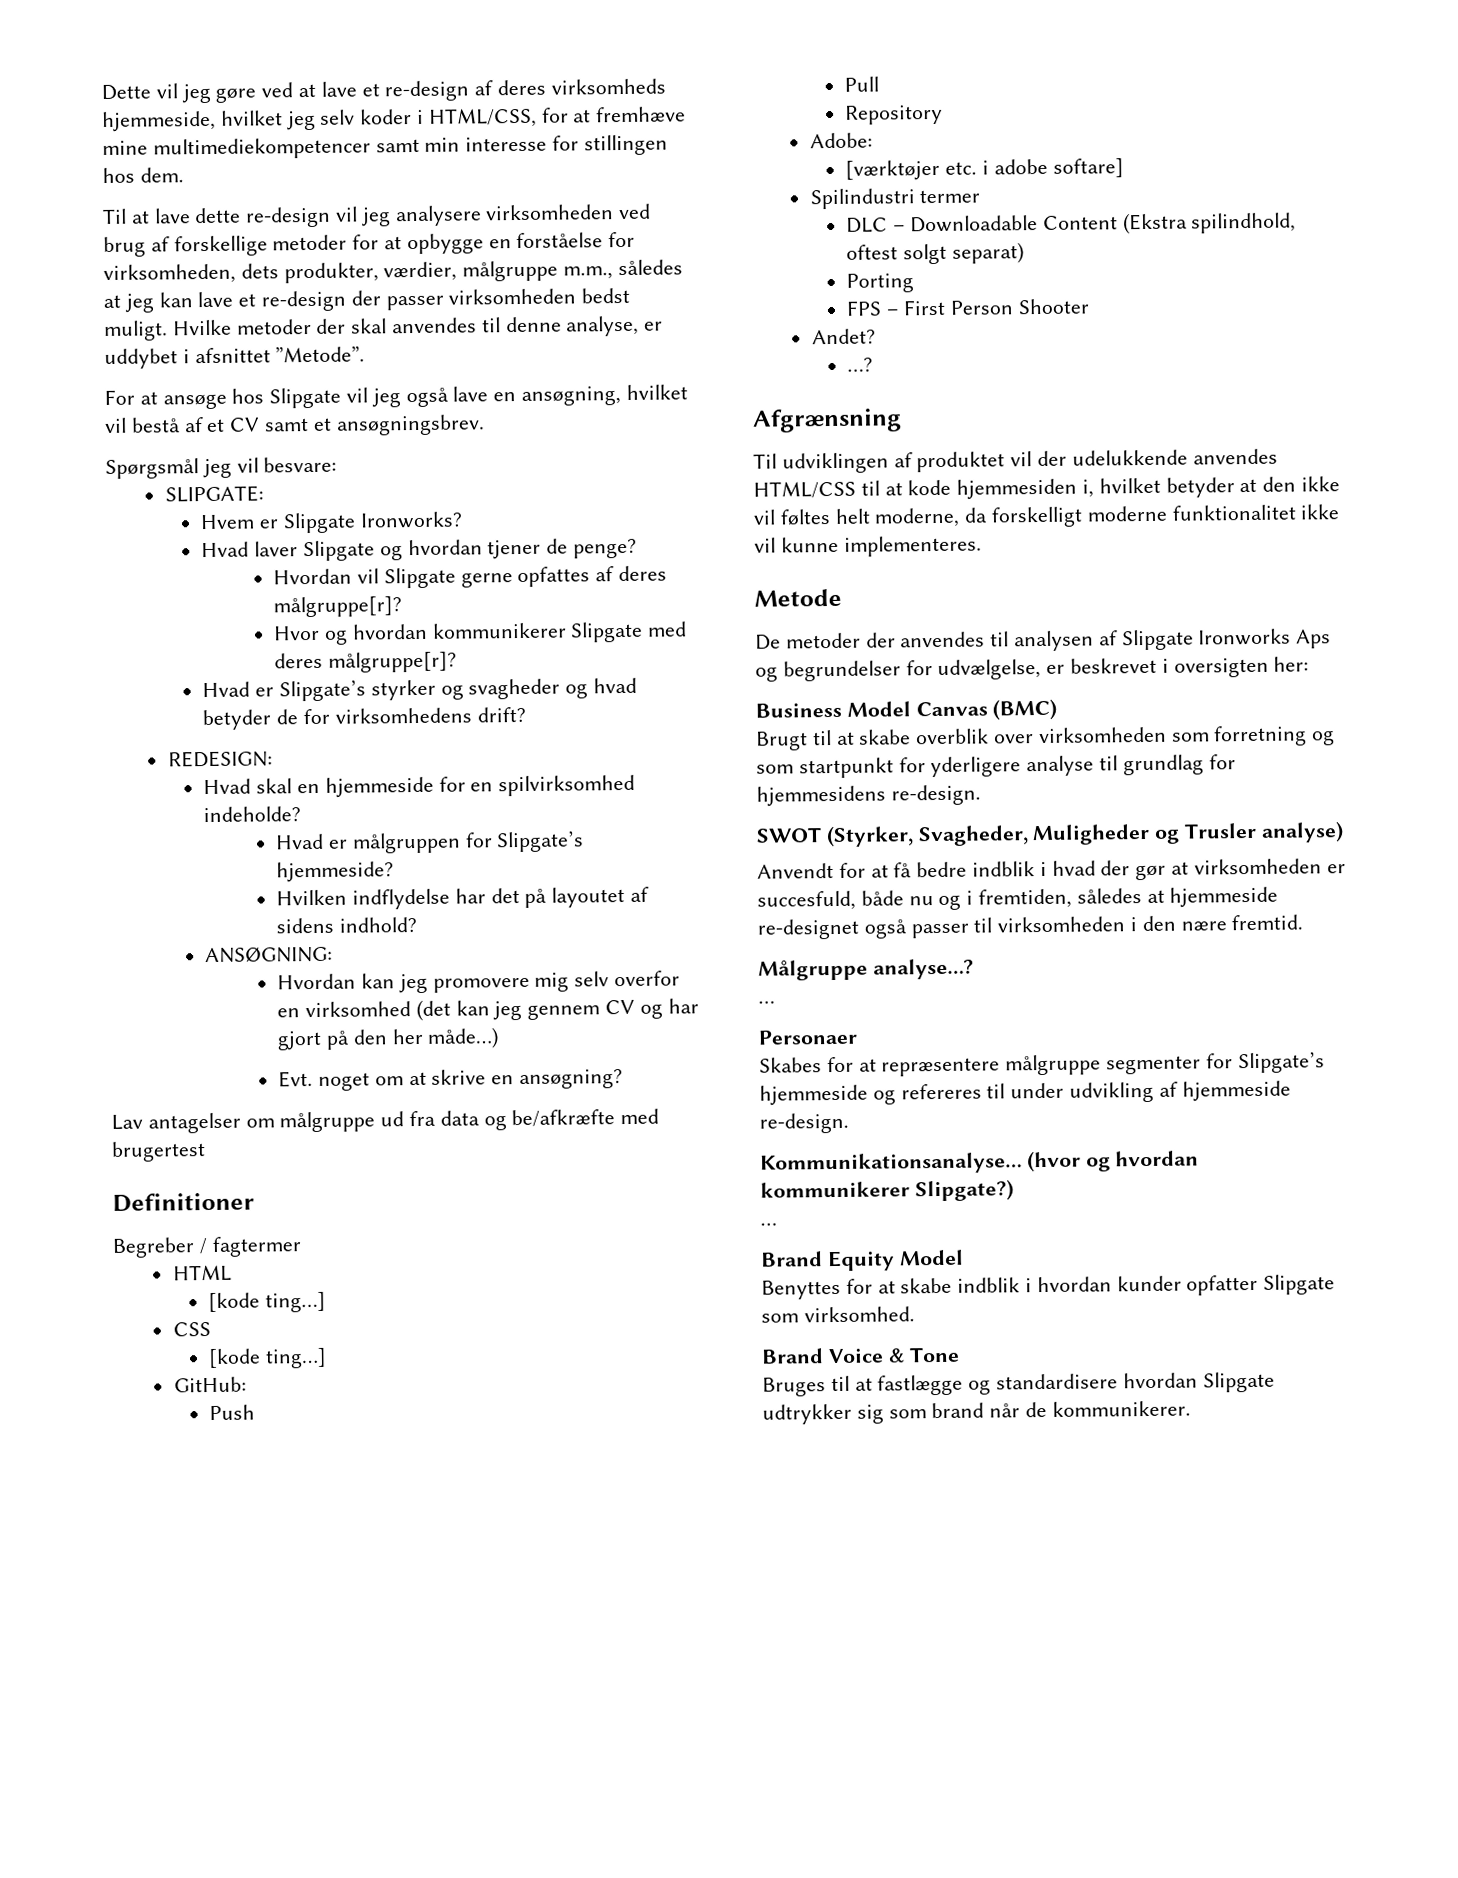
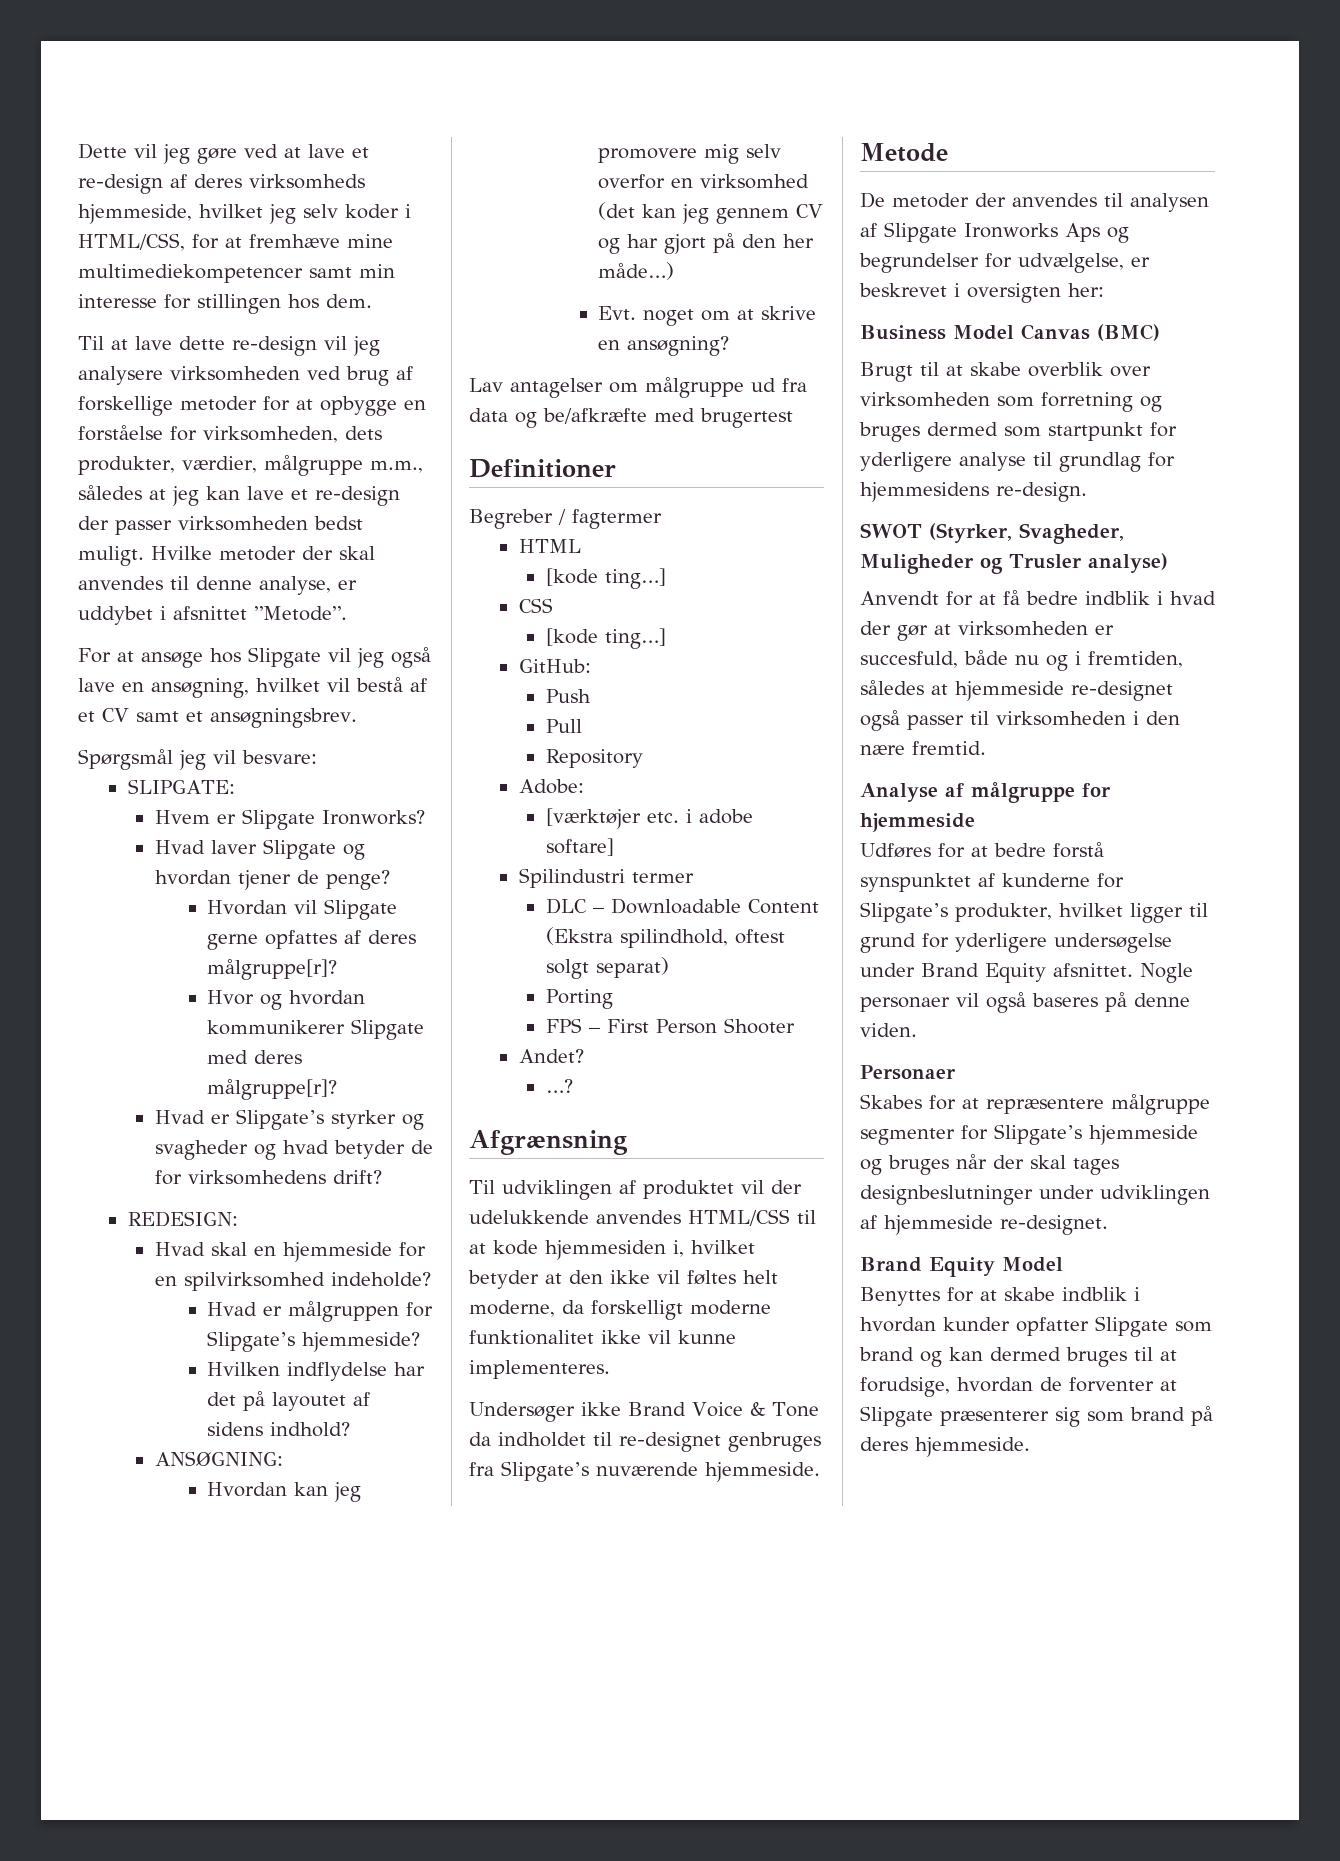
+ Undersøger ikke Brand Voice & Tone da indholdet til re-designet genbruges fra Slipgate’s nuværende hjemmeside.
- Brugt til at skabe overblik over virksomheden som forretning og som startpunkt for yderligere analyse til grundlag for hjemmesidens re-design.
+ Brugt til at skabe overblik over virksomheden som forretning og bruges dermed som startpunkt for yderligere analyse til grundlag for hjemmesidens re-design.
- Målgruppe analyse…?
- …
+ Analyse af målgruppe for hjemmeside
+ Udføres for at bedre forstå synspunktet af kunderne for Slipgate’s produkter, hvilket ligger til grund for yderligere undersøgelse under Brand Equity afsnittet. Nogle personaer vil også baseres på denne viden.
- Skabes for at repræsentere målgruppe segmenter for Slipgate’s hjemmeside og refereres til under udvikling af hjemmeside re-design.
- Kommunikationsanalyse… (hvor og hvordan kommunikerer Slipgate?)
- …
+ Skabes for at repræsentere målgruppe segmenter for Slipgate’s hjemmeside og bruges når der skal tages designbeslutninger under udviklingen af hjemmeside re-designet.
- Benyttes for at skabe indblik i hvordan kunder opfatter Slipgate som virksomhed.
- Brand Voice & Tone
- Bruges til at fastlægge og standardisere hvordan Slipgate udtrykker sig som brand når de kommunikerer.
+ Benyttes for at skabe indblik i hvordan kunder opfatter Slipgate som brand og kan dermed bruges til at forudsige, hvordan de forventer at Slipgate præsenterer sig som brand på deres hjemmeside.

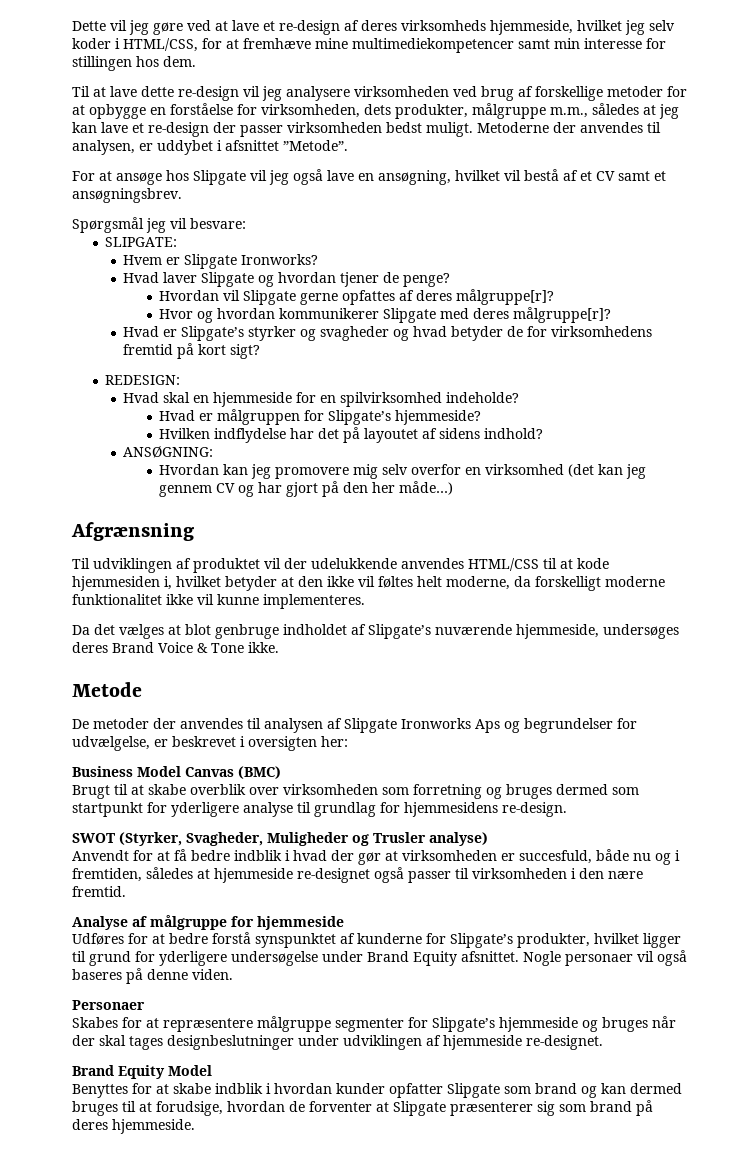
- Til at lave dette re-design vil jeg analysere virksomheden ved brug af forskellige metoder for at opbygge en forståelse for virksomheden, dets produkter, værdier, målgruppe m.m., således at jeg kan lave et re-design der passer virksomheden bedst muligt.
+ Til at lave dette re-design vil jeg analysere virksomheden ved brug af forskellige metoder for at opbygge en forståelse for virksomheden, dets produkter, målgruppe m.m., således at jeg kan lave et re-design der passer virksomheden bedst muligt.
- Hvilke metoder der skal anvendes til denne analyse, er uddybet i afsnittet ”Metode”.
+ Metoderne der anvendes til analysen, er uddybet i afsnittet ”Metode”.
- Hvad er Slipgate’s styrker og svagheder og hvad betyder de for virksomhedens drift?
+ Hvad er Slipgate’s styrker og svagheder og hvad betyder de for virksomhedens fremtid på kort sigt?
- Evt. noget om at skrive en ansøgning?
- Lav antagelser om målgruppe ud fra data og be/afkræfte med brugertest
- Definitioner
- Begreber / fagtermer
- HTML
- [kode ting…]
- CSS
- [kode ting…]
- GitHub:
- Push
- Pull
- Repository
- Adobe:
- [værktøjer etc. i adobe softare]
- Spilindustri termer
- DLC – Downloadable Content (Ekstra spilindhold, oftest solgt separat)
- Porting
- FPS – First Person Shooter
- Andet?
- …?
- Undersøger ikke Brand Voice & Tone da indholdet til re-designet genbruges fra Slipgate’s nuværende hjemmeside.
+ Da det vælges at blot genbruge indholdet af Slipgate’s nuværende hjemmeside, undersøges deres Brand Voice & Tone ikke.

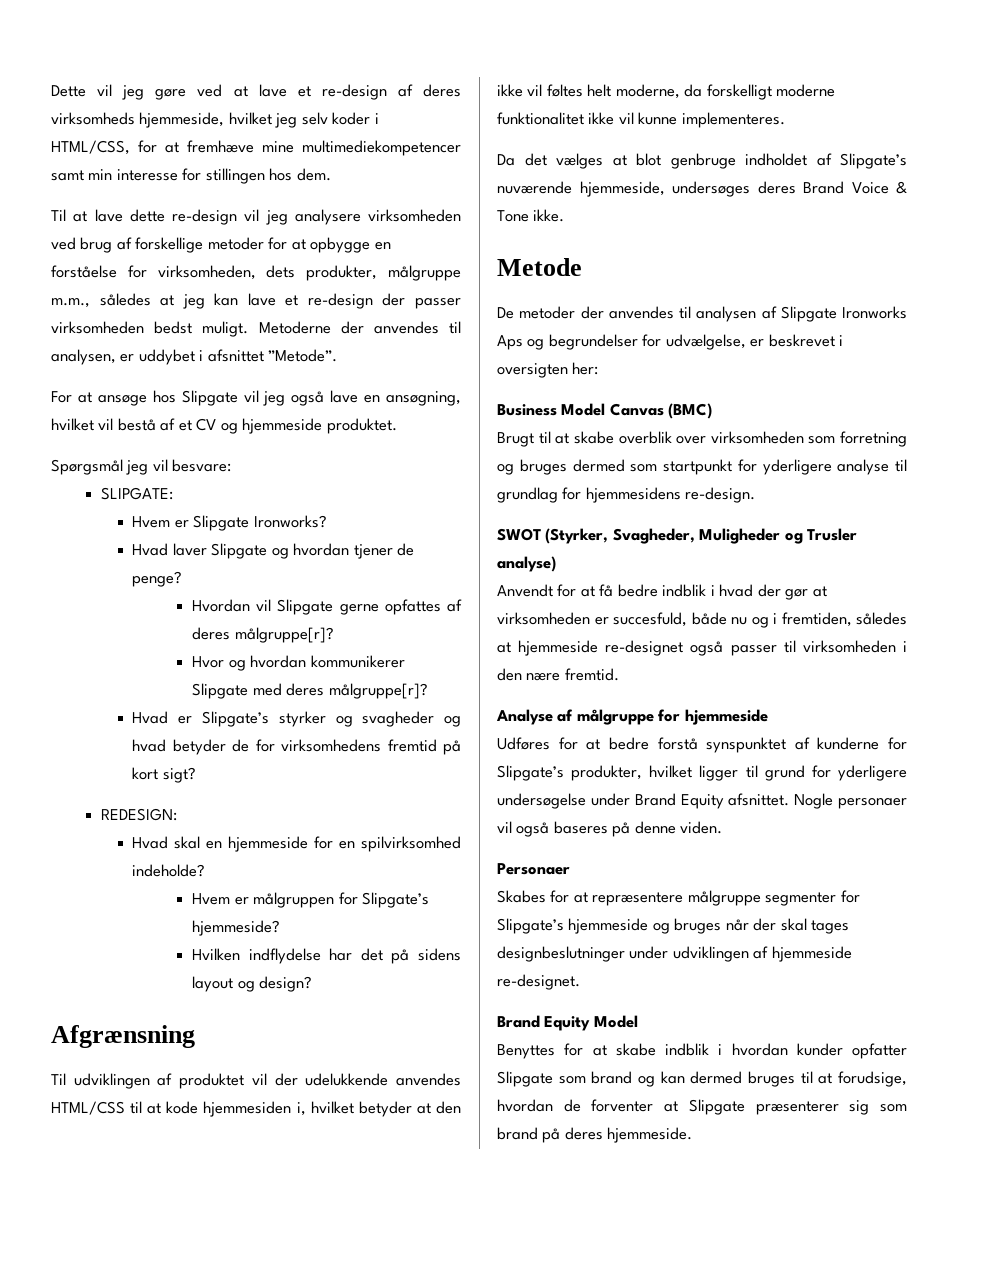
- For at ansøge hos Slipgate vil jeg også lave en ansøgning, hvilket vil bestå af et CV samt et ansøgningsbrev.
+ For at ansøge hos Slipgate vil jeg også lave en ansøgning, hvilket vil bestå af et CV og hjemmeside produktet.
- Hvad er målgruppen for Slipgate’s hjemmeside?
+ Hvem er målgruppen for Slipgate’s hjemmeside?
- Hvilken indflydelse har det på layoutet af sidens indhold?
- ANSØGNING:
- Hvordan kan jeg promovere mig selv overfor en virksomhed (det kan jeg gennem CV og har gjort på den her måde…)
+ Hvilken indflydelse har det på sidens layout og design?

